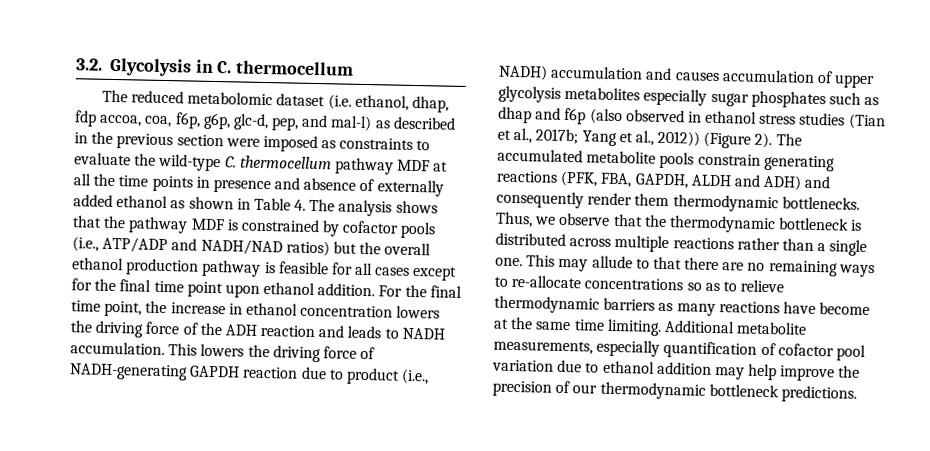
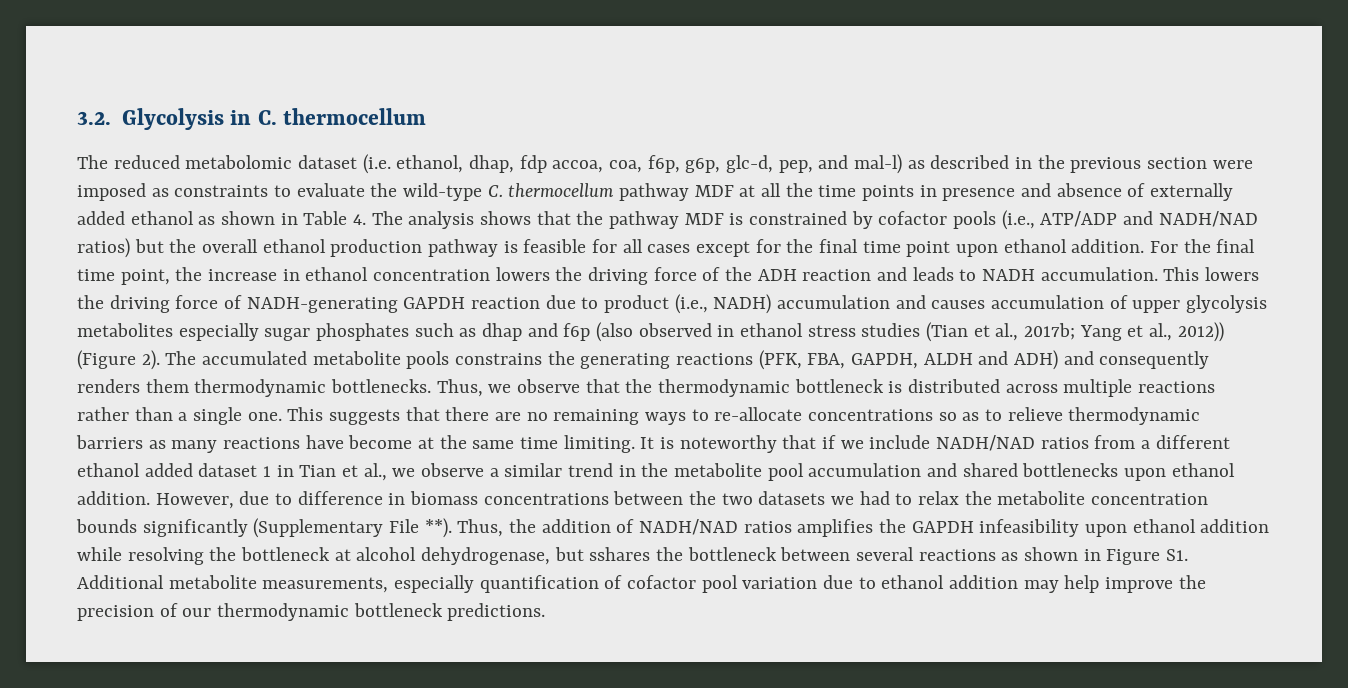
- The accumulated metabolite pools constrain generating reactions (PFK, FBA, GAPDH, ALDH and ADH) and consequently render them thermodynamic bottlenecks.
+ The accumulated metabolite pools constrains the generating reactions (PFK, FBA, GAPDH, ALDH and ADH) and consequently renders them thermodynamic bottlenecks.
- This may allude to that there are no remaining ways to re-allocate concentrations so as to relieve thermodynamic barriers as many reactions have become at the same time limiting.
+ This suggests that there are no remaining ways to re-allocate concentrations so as to relieve thermodynamic barriers as many reactions have become at the same time limiting.
- Additional metabolite measurements, especially quantification of cofactor pool variation due to ethanol addition may help improve the precision of our thermodynamic bottleneck predictions.
+ It is noteworthy that if we include NADH/NAD ratios from a different ethanol added dataset 1 in Tian et al., we observe a similar trend in the metabolite pool accumulation and shared bottlenecks upon ethanol addition. However, due to difference in biomass concentrations between the two datasets we had to relax the metabolite concentration bounds significantly (Supplementary File **). Thus, the addition of NADH/NAD ratios amplifies the GAPDH infeasibility upon ethanol addition while resolving the bottleneck at alcohol dehydrogenase, but sshares the bottleneck between several reactions as shown in Figure S1. Additional metabolite measurements, especially quantification of cofactor pool variation due to ethanol addition may help improve the precision of our thermodynamic bottleneck predictions.

